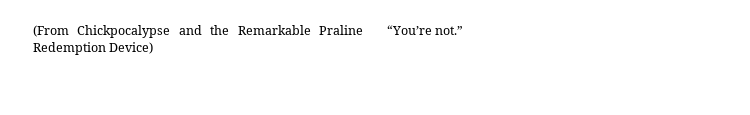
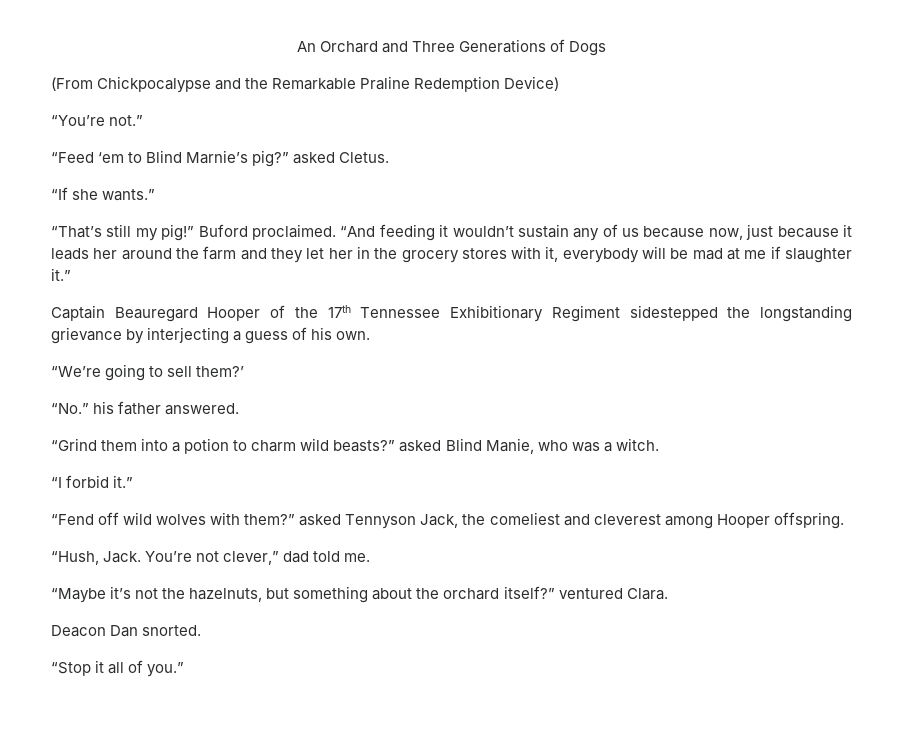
+ An Orchard and Three Generations of Dogs
+ “Feed ‘em to Blind Marnie’s pig?” asked Cletus.
+ “If she wants.”
+ “That’s still my pig!” Buford proclaimed. “And feeding it wouldn’t sustain any of us because now, just because it leads her around the farm and they let her in the grocery stores with it, everybody will be mad at me if slaughter it.”
+ Captain Beauregard Hooper of the 17th Tennessee Exhibitionary Regiment sidestepped the longstanding grievance by interjecting a guess of his own.
+ “We’re going to sell them?’
+ “No.” his father answered.
+ “Grind them into a potion to charm wild beasts?” asked Blind Manie, who was a witch.
+ “I forbid it.”
+ “Fend off wild wolves with them?” asked Tennyson Jack, the comeliest and cleverest among Hooper offspring.
+ “Hush, Jack. You’re not clever,” dad told me.
+ “Maybe it’s not the hazelnuts, but something about the orchard itself?” ventured Clara.
+ Deacon Dan snorted.
+ “Stop it all of you.”

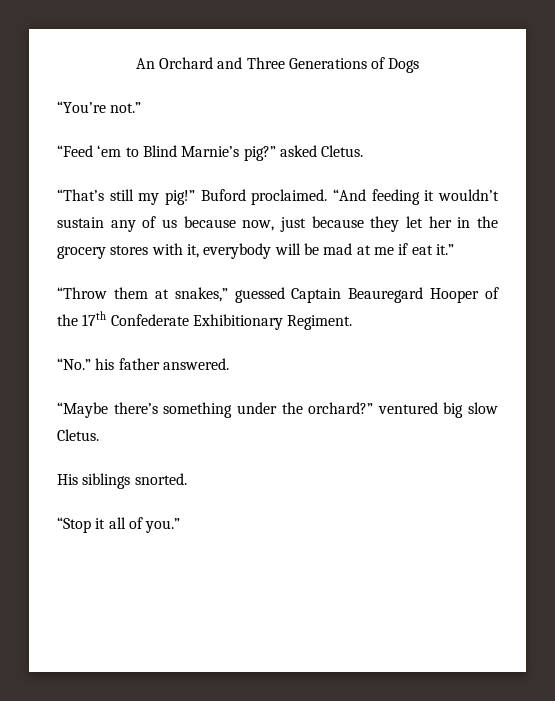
- (From Chickpocalypse and the Remarkable Praline Redemption Device)
- “If she wants.”
- “And feeding it wouldn’t sustain any of us because now, just because it leads her around the farm and they let her in the grocery stores with it, everybody will be mad at me if slaughter it.”
- Captain Beauregard Hooper of the 17th Tennessee Exhibitionary Regiment sidestepped the longstanding grievance by interjecting a guess of his own.
- “We’re going to sell them?’
+ “And feeding it wouldn’t sustain any of us because now, just because they let her in the grocery stores with it, everybody will be mad at me if eat it.”
+ “Throw them at snakes,” guessed Captain Beauregard Hooper of the 17th Confederate Exhibitionary Regiment.
  “No.” his father answered.
- “Grind them into a potion to charm wild beasts?” asked Blind Manie, who was a witch.
- “I forbid it.”
- “Fend off wild wolves with them?” asked Tennyson Jack, the comeliest and cleverest among Hooper offspring.
- “Hush, Jack. You’re not clever,” dad told me.
- “Maybe it’s not the hazelnuts, but something about the orchard itself?” ventured Clara.
- Deacon Dan snorted.
+ “Maybe there’s something under the orchard?” ventured big slow Cletus.
+ His siblings snorted.

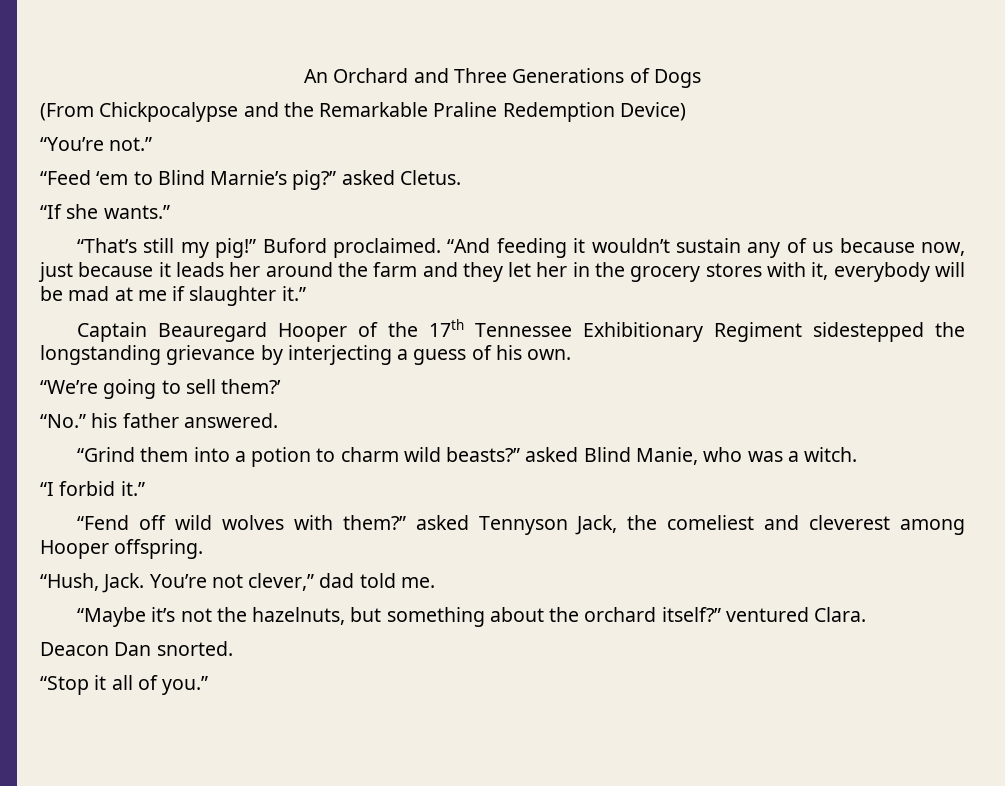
+ (From Chickpocalypse and the Remarkable Praline Redemption Device)
+ “If she wants.”
- “And feeding it wouldn’t sustain any of us because now, just because they let her in the grocery stores with it, everybody will be mad at me if eat it.”
- “Throw them at snakes,” guessed Captain Beauregard Hooper of the 17th Confederate Exhibitionary Regiment.
+ “And feeding it wouldn’t sustain any of us because now, just because it leads her around the farm and they let her in the grocery stores with it, everybody will be mad at me if slaughter it.”
+ Captain Beauregard Hooper of the 17th Tennessee Exhibitionary Regiment sidestepped the longstanding grievance by interjecting a guess of his own.
+ “We’re going to sell them?’
  “No.” his father answered.
- “Maybe there’s something under the orchard?” ventured big slow Cletus.
- His siblings snorted.
+ “Grind them into a potion to charm wild beasts?” asked Blind Manie, who was a witch.
+ “I forbid it.”
+ “Fend off wild wolves with them?” asked Tennyson Jack, the comeliest and cleverest among Hooper offspring.
+ “Hush, Jack. You’re not clever,” dad told me.
+ “Maybe it’s not the hazelnuts, but something about the orchard itself?” ventured Clara.
+ Deacon Dan snorted.

